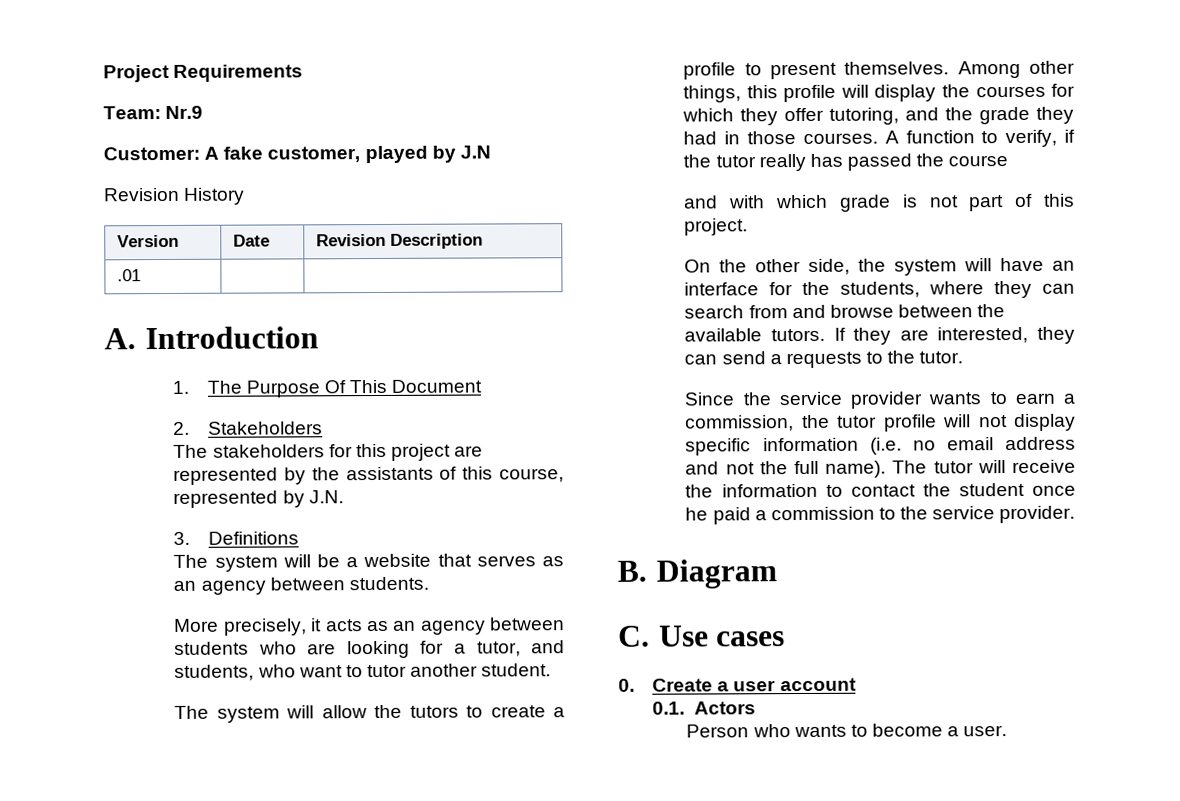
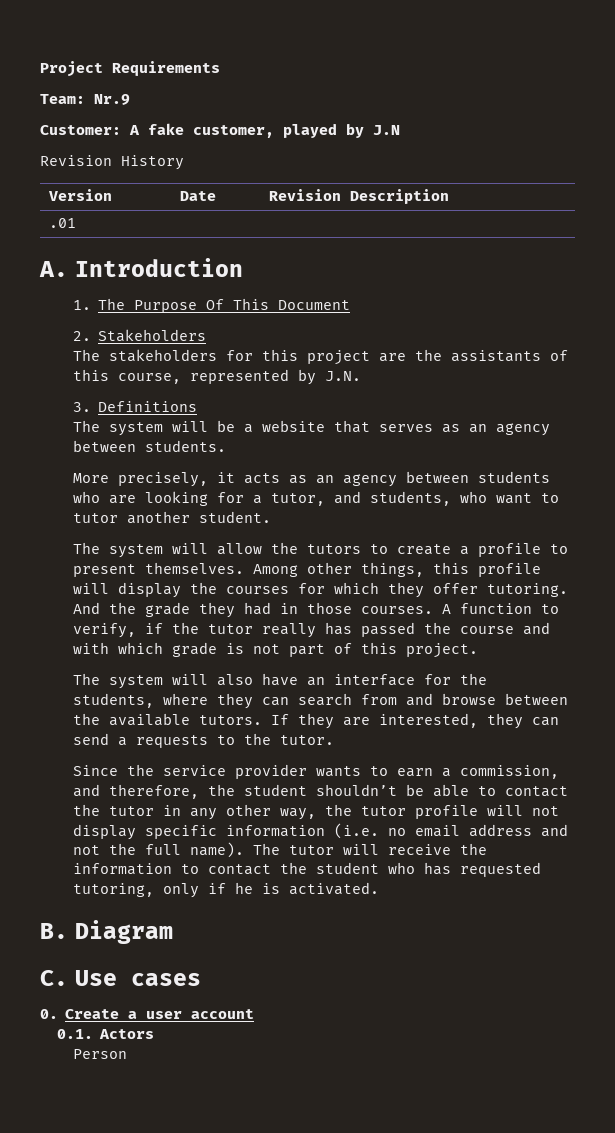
- The stakeholders for this project are represented by the assistants of this course, represented by J.N.
+ The stakeholders for this project are the assistants of this course, represented by J.N.
- Among other things, this profile will display the courses for which they offer tutoring, and the grade they had in those courses.
+ Among other things, this profile will display the courses for which they offer tutoring. And the grade they had in those courses.
- A function to verify, if the tutor really has passed the course
- and with which grade is not part of this project.
+ A function to verify, if the tutor really has passed the course and with which grade is not part of this project.
- On the other side, the system will have an interface for the students, where they can search from and browse between the available tutors.
+ The system will also have an interface for the students, where they can search from and browse between the available tutors.
- Since the service provider wants to earn a commission, the tutor profile will not display specific information (i.e. no email address and not the full name).
+ Since the service provider wants to earn a commission, and therefore, the student shouldn’t be able to contact the tutor in any other way, the tutor profile will not display specific information (i.e. no email address and not the full name).
- The tutor will receive the information to contact the student once he paid a commission to the service provider.
+ The tutor will receive the information to contact the student who has requested tutoring, only if he is activated.
- Person who wants to become a user.
+ Person

